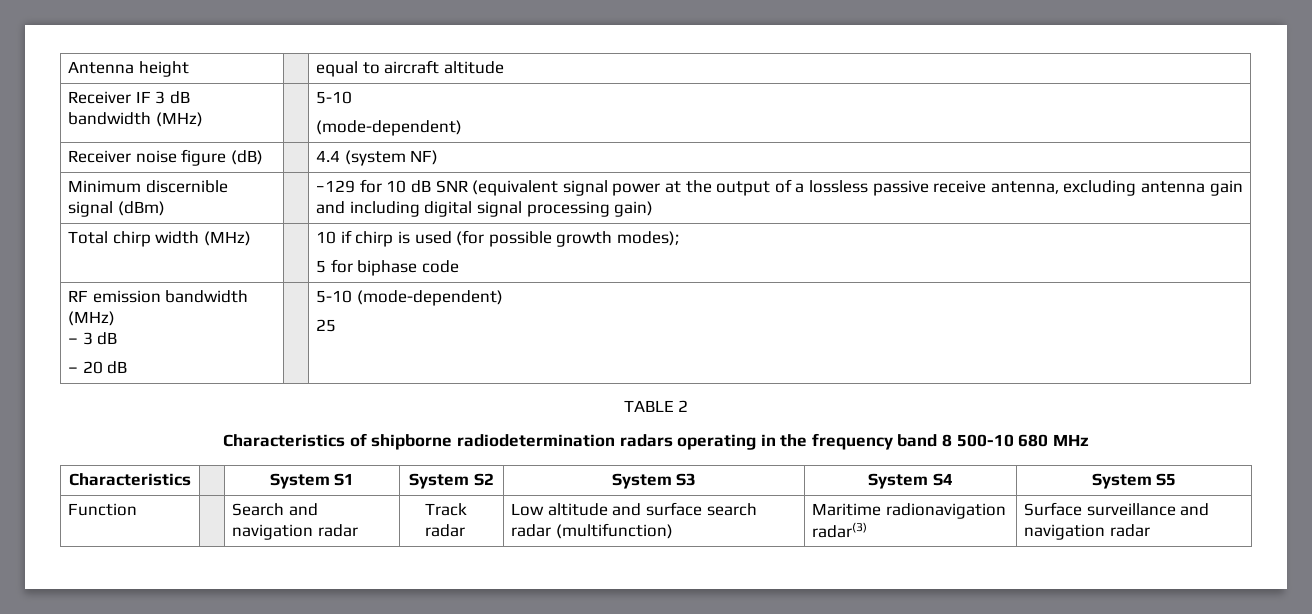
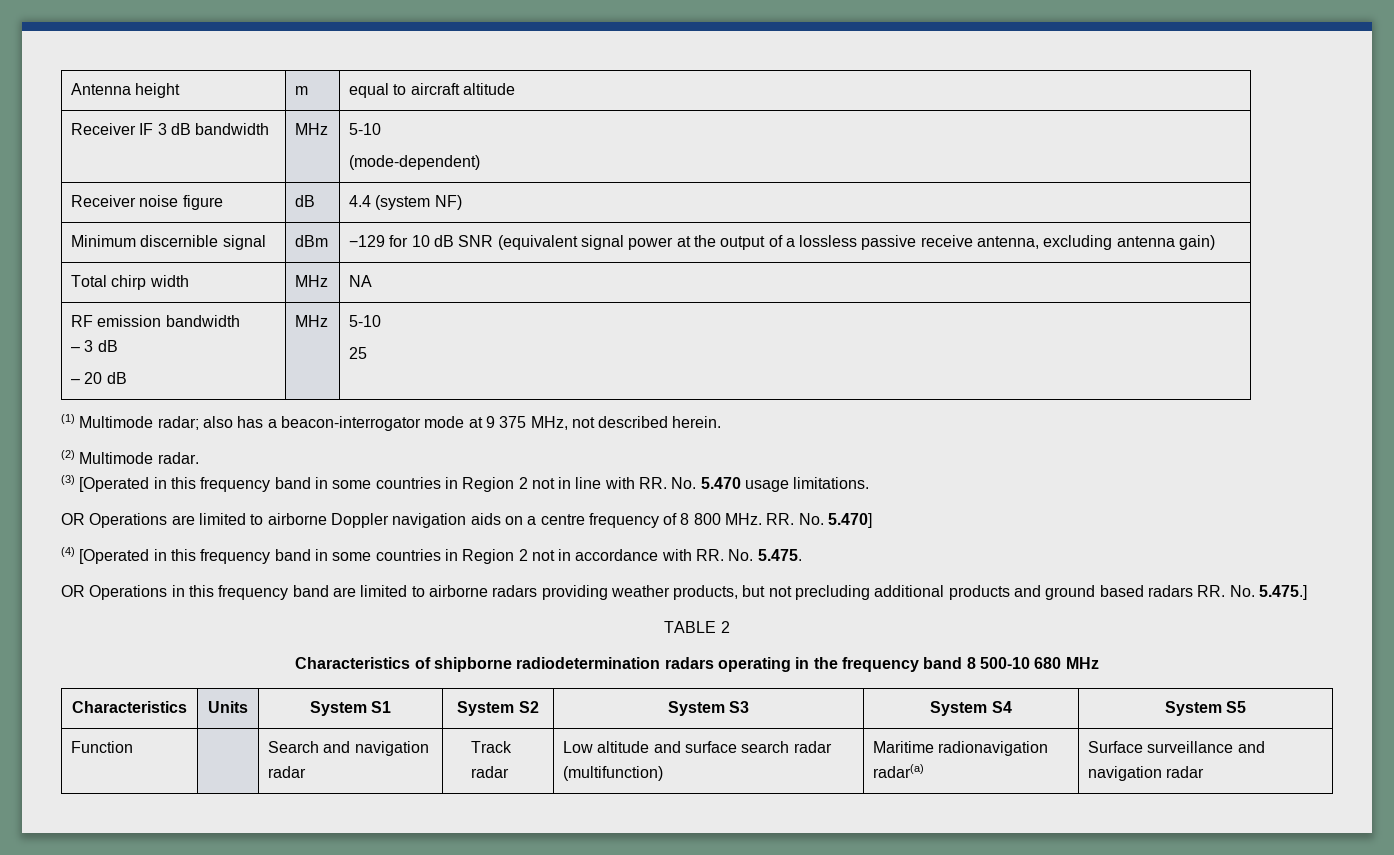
- Antenna height | | equal to aircraft altitude
+ Antenna height | m | equal to aircraft altitude
- Receiver IF 3 dB bandwidth (MHz) | | 5-10
+ Receiver IF 3 dB bandwidth | MHz | 5-10
- Receiver noise figure (dB) | | 4.4 (system NF)
+ Receiver noise figure | dB | 4.4 (system NF)
- Minimum discernible signal (dBm) | | −129 for 10 dB SNR (equivalent signal power at the output of a lossless passive receive antenna, excluding antenna gain and including digital signal processing gain)
- Total chirp width (MHz) | | 10 if chirp is used (for possible growth modes);
- 5 for biphase code
+ Minimum discernible signal | dBm | −129 for 10 dB SNR (equivalent signal power at the output of a lossless passive receive antenna, excluding antenna gain)
+ Total chirp width | MHz | NA
- RF emission bandwidth (MHz)
+ RF emission bandwidth
  – 3 dB
- – 20 dB | | 5-10 (mode-dependent)
+ – 20 dB | MHz | 5-10
+ (1) Multimode radar; also has a beacon-interrogator mode at 9 375 MHz, not described herein.
+ (2) Multimode radar.
+ (3) [Operated in this frequency band in some countries in Region 2 not in line with RR. No. 5.470 usage limitations.
+ OR Operations are limited to airborne Doppler navigation aids on a centre frequency of 8 800 MHz. RR. No. 5.470]
+ (4) [Operated in this frequency band in some countries in Region 2 not in accordance with RR. No. 5.475.
+ OR Operations in this frequency band are limited to airborne radars providing weather products, but not precluding additional products and ground based radars RR. No. 5.475.]
- Characteristics | | System S1 | System S2 | System S3 | System S4 | System S5
+ Characteristics | Units | System S1 | System S2 | System S3 | System S4 | System S5
- Function | | Search and navigation radar | Track radar | Low altitude and surface search radar (multifunction) | Maritime radionavigation radar(3) | Surface surveillance and navigation radar
+ Function | | Search and navigation radar | Track radar | Low altitude and surface search radar (multifunction) | Maritime radionavigation radar(a) | Surface surveillance and navigation radar

